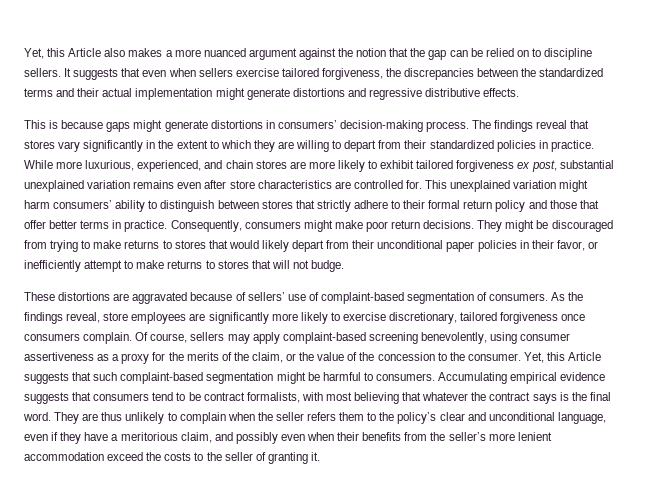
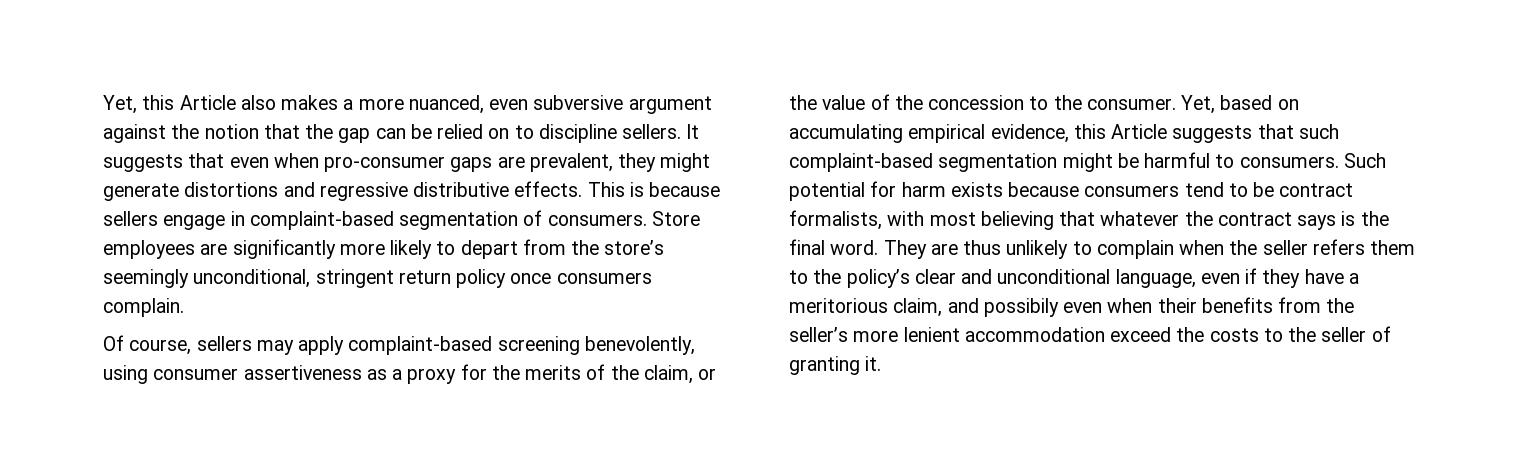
- Yet, this Article also makes a more nuanced argument against the notion that the gap can be relied on to discipline sellers.
+ Yet, this Article also makes a more nuanced, even subversive argument against the notion that the gap can be relied on to discipline sellers.
- It suggests that even when sellers exercise tailored forgiveness, the discrepancies between the standardized terms and their actual implementation might generate distortions and regressive distributive effects.
- This is because gaps might generate distortions in consumers’ decision-making process. The findings reveal that stores vary significantly in the extent to which they are willing to depart from their standardized policies in practice. While more luxurious, experienced, and chain stores are more likely to exhibit tailored forgiveness ex post, substantial unexplained variation remains even after store characteristics are controlled for. This unexplained variation might harm consumers’ ability to distinguish between stores that strictly adhere to their formal return policy and those that offer better terms in practice. Consequently, consumers might make poor return decisions. They might be discouraged from trying to make returns to stores that would likely depart from their unconditional paper policies in their favor, or inefficiently attempt to make returns to stores that will not budge.
- These distortions are aggravated because of sellers’ use of complaint-based segmentation of consumers. As the findings reveal, store employees are significantly more likely to exercise discretionary, tailored forgiveness once consumers complain. Of course, sellers may apply complaint-based screening benevolently, using consumer assertiveness as a proxy for the merits of the claim, or the value of the concession to the consumer.
+ It suggests that even when pro-consumer gaps are prevalent, they might generate distortions and regressive distributive effects. This is because sellers engage in complaint-based segmentation of consumers. Store employees are significantly more likely to depart from the store’s seemingly unconditional, stringent return policy once consumers complain.
+ Of course, sellers may apply complaint-based screening benevolently, using consumer assertiveness as a proxy for the merits of the claim, or the value of the concession to the consumer.
- Yet, this Article suggests that such complaint-based segmentation might be harmful to consumers.
+ Yet, based on accumulating empirical evidence, this Article suggests that such complaint-based segmentation might be harmful to consumers.
- Accumulating empirical evidence suggests that consumers tend to be contract formalists, with most believing that whatever the contract says is the final word.
+ Such potential for harm exists because consumers tend to be contract formalists, with most believing that whatever the contract says is the final word.
- They are thus unlikely to complain when the seller refers them to the policy’s clear and unconditional language, even if they have a meritorious claim, and possibly even when their benefits from the seller’s more lenient accommodation exceed the costs to the seller of granting it.
+ They are thus unlikely to complain when the seller refers them to the policy’s clear and unconditional language, even if they have a meritorious claim, and possibily even when their benefits from the seller’s more lenient accommodation exceed the costs to the seller of granting it.

